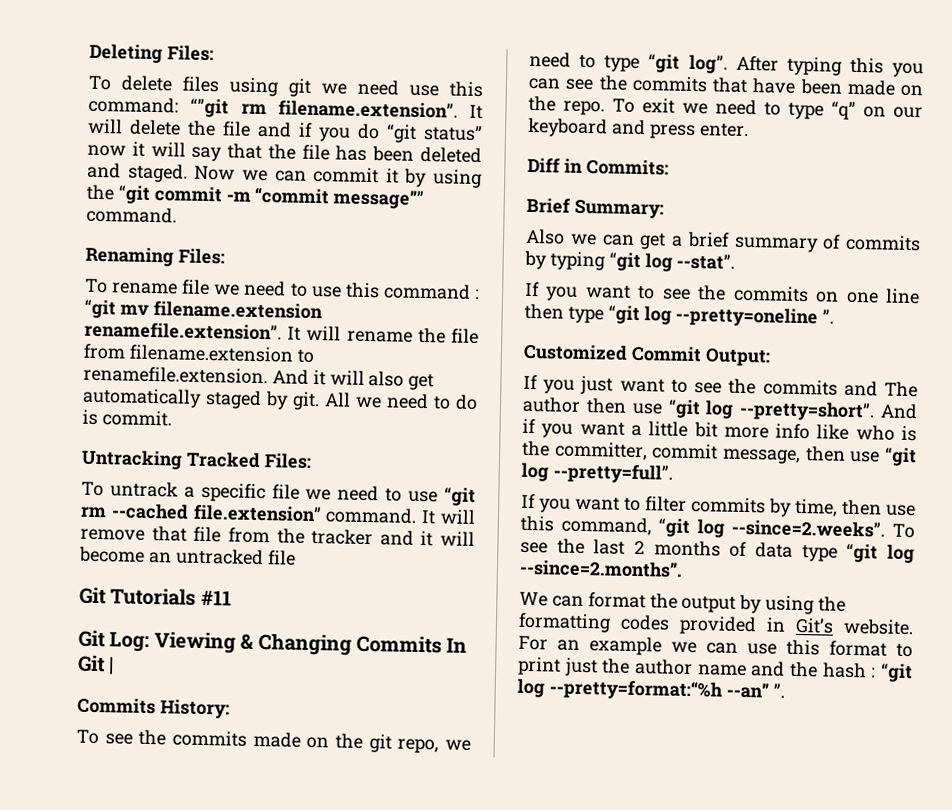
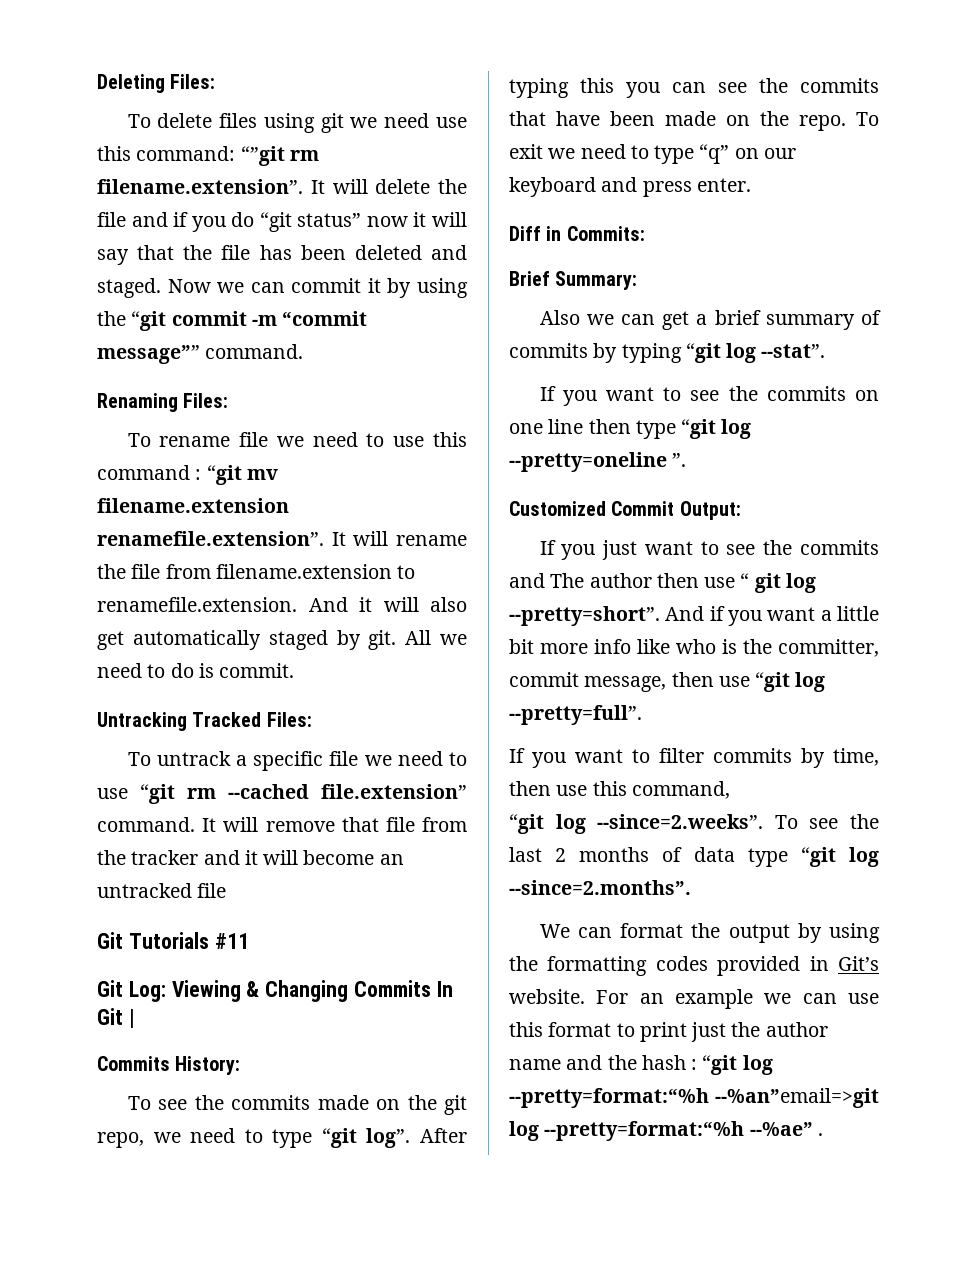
- If you just want to see the commits and The author then use “git log --pretty=short”.
+ If you just want to see the commits and The author then use “ git log --pretty=short”.
- If you want to filter commits by time, then use this command, “git log --since=2.weeks”. To see the last 2 months of data type “git log --since=2.months”.
+ If you want to filter commits by time, then use this command,
+ “git log --since=2.weeks”. To see the last 2 months of data type “git log --since=2.months”.
- For an example we can use this format to print just the author name and the hash : “git log --pretty=format:“%h --an” ”.
+ For an example we can use this format to print just the author name and the hash : “git log --pretty=format:“%h --%an”email=>git log --pretty=format:“%h --%ae” .

